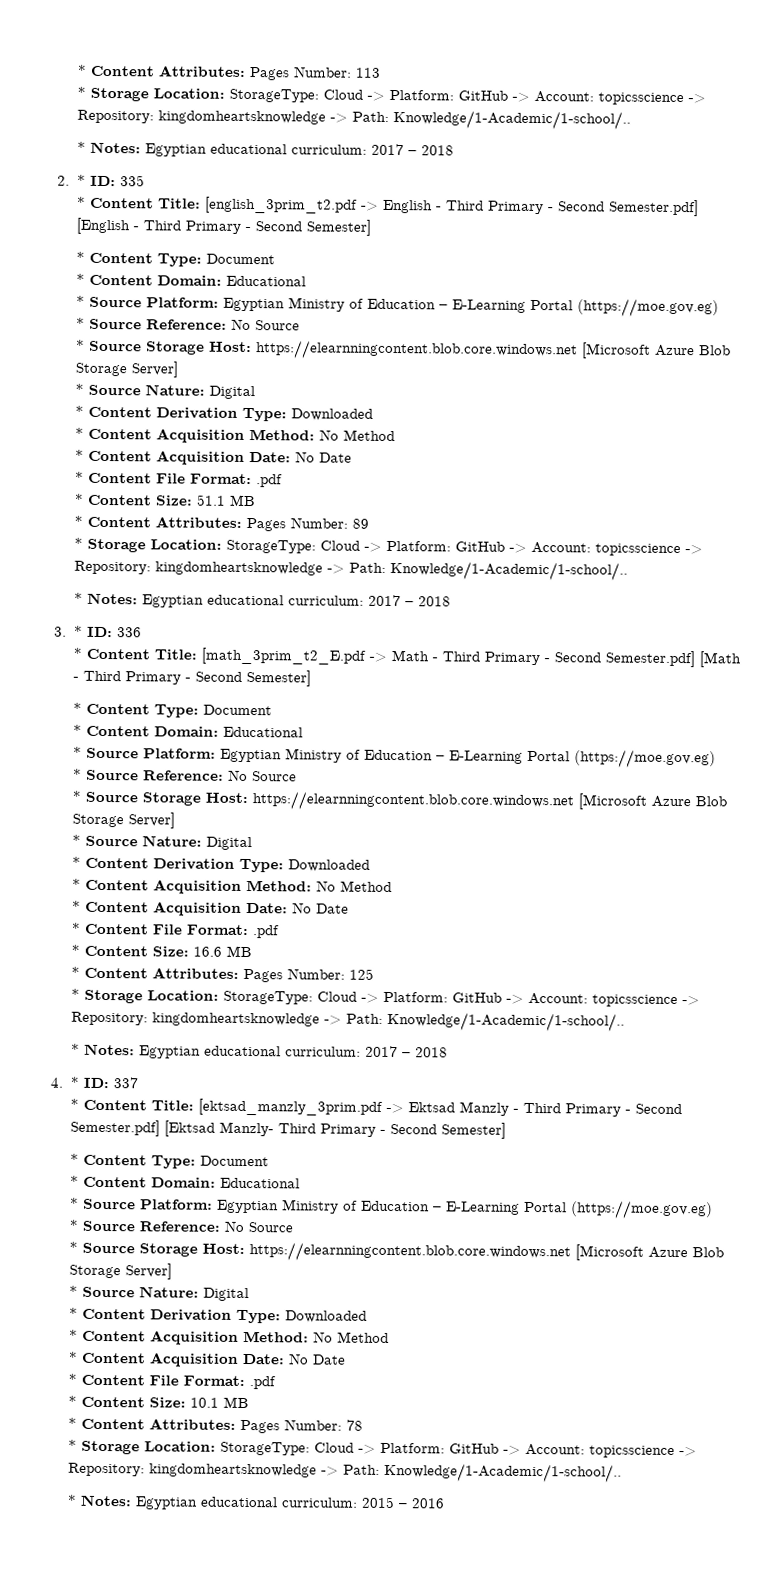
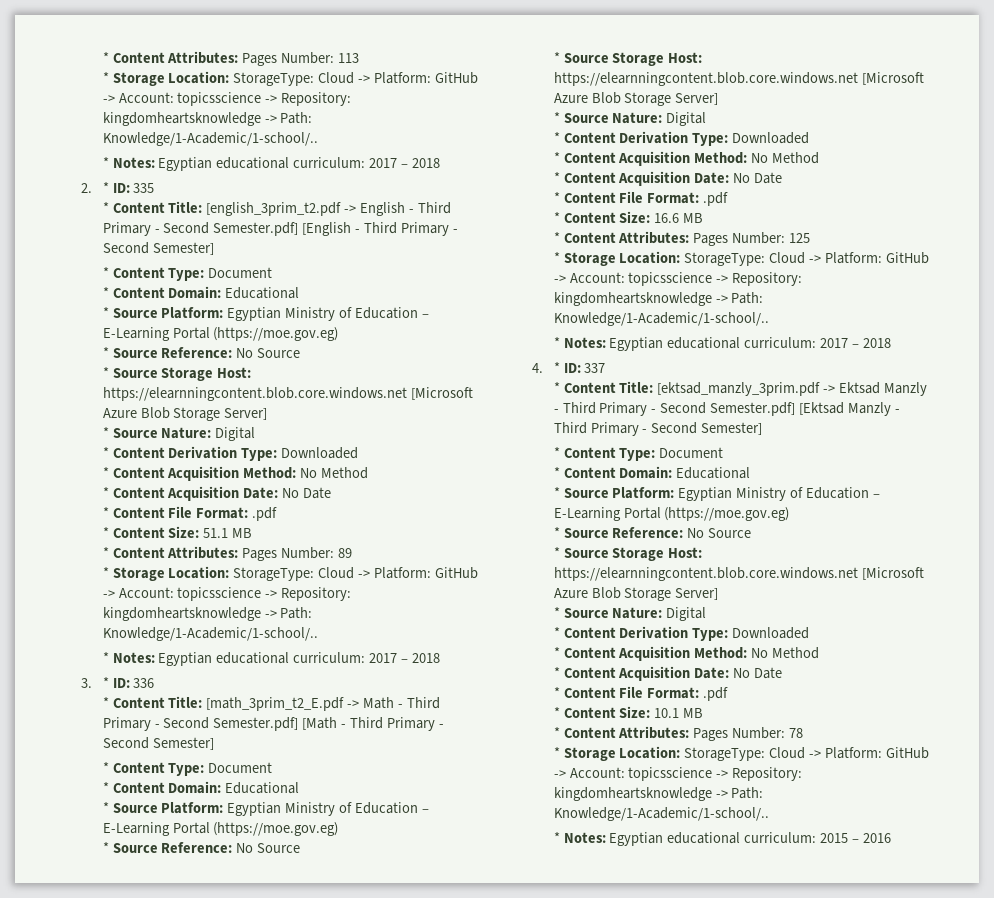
- * Content Title: [ektsad_manzly_3prim.pdf -> Ektsad Manzly - Third Primary - Second Semester.pdf] [Ektsad Manzly- Third Primary - Second Semester]
+ * Content Title: [ektsad_manzly_3prim.pdf -> Ektsad Manzly - Third Primary - Second Semester.pdf] [Ektsad Manzly - Third Primary - Second Semester]

